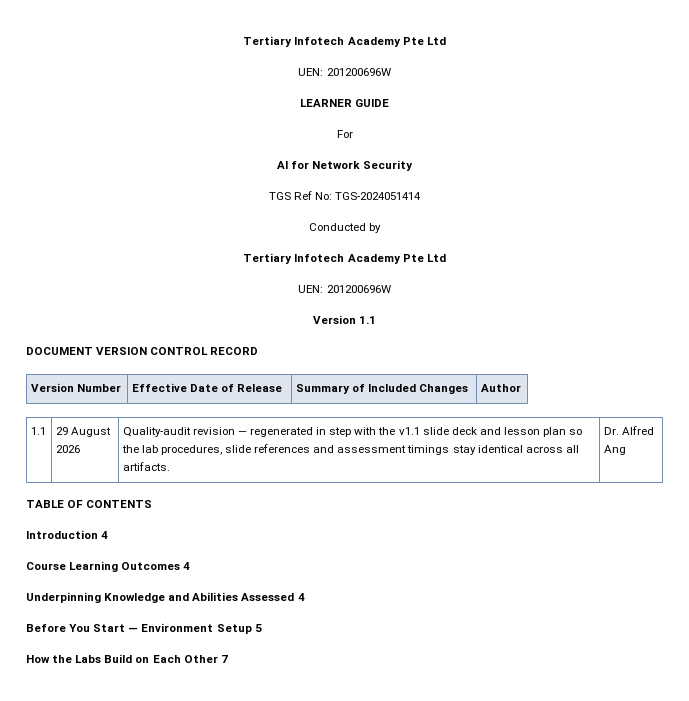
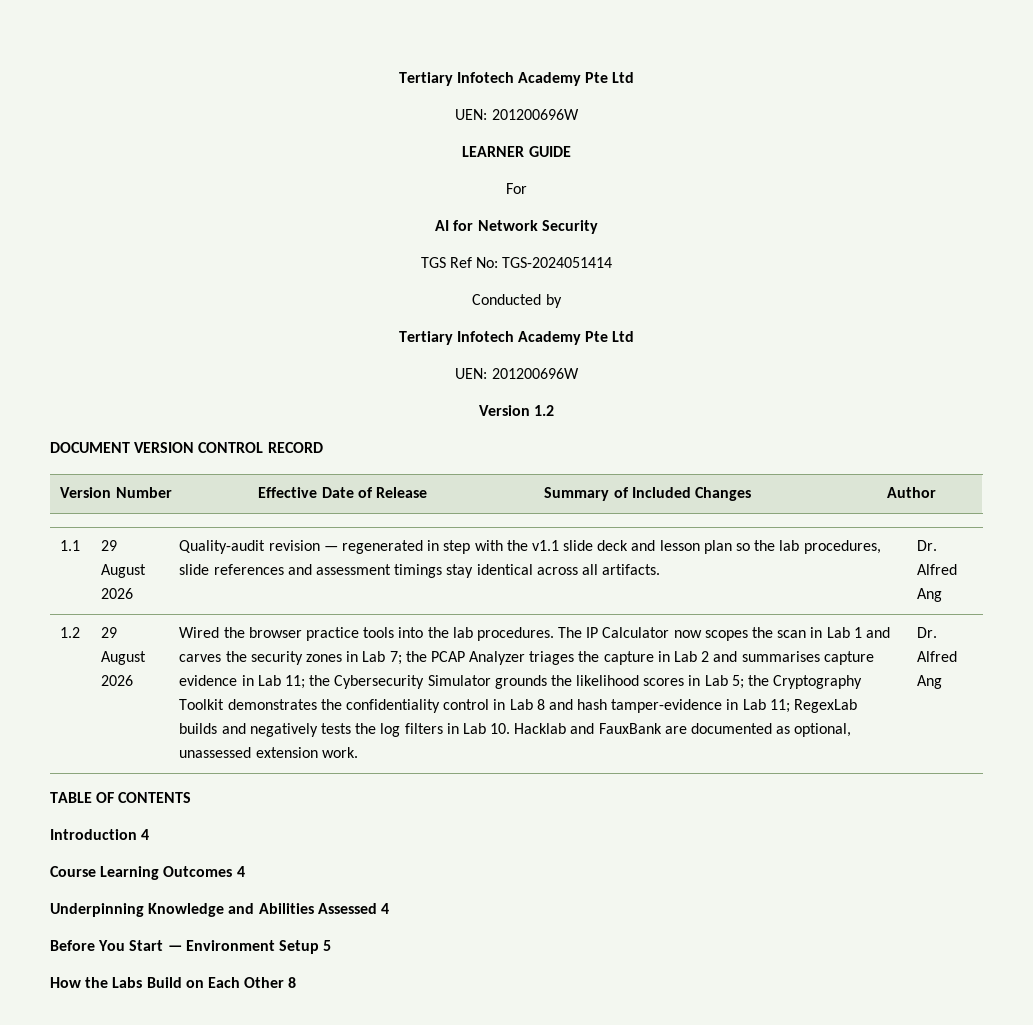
- Version 1.1
+ Version 1.2
+ 1.2 | 29 August 2026 | Wired the browser practice tools into the lab procedures. The IP Calculator now scopes the scan in Lab 1 and carves the security zones in Lab 7; the PCAP Analyzer triages the capture in Lab 2 and summarises capture evidence in Lab 11; the Cybersecurity Simulator grounds the likelihood scores in Lab 5; the Cryptography Toolkit demonstrates the confidentiality control in Lab 8 and hash tamper-evidence in Lab 11; RegexLab builds and negatively tests the log filters in Lab 10. Hacklab and FauxBank are documented as optional, unassessed extension work. | Dr. Alfred Ang
- How the Labs Build on Each Other 7
+ How the Labs Build on Each Other 8

